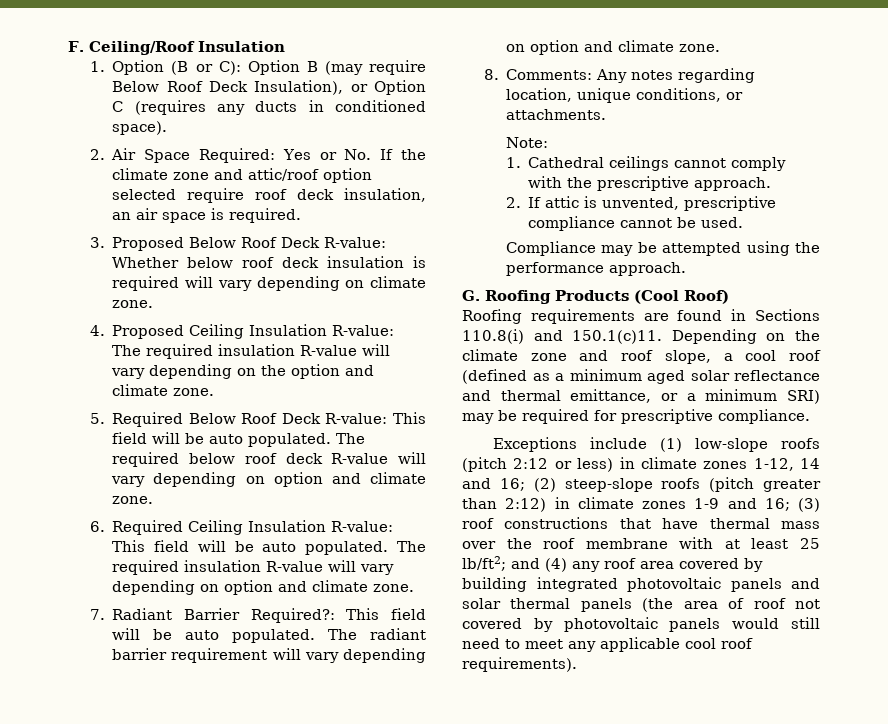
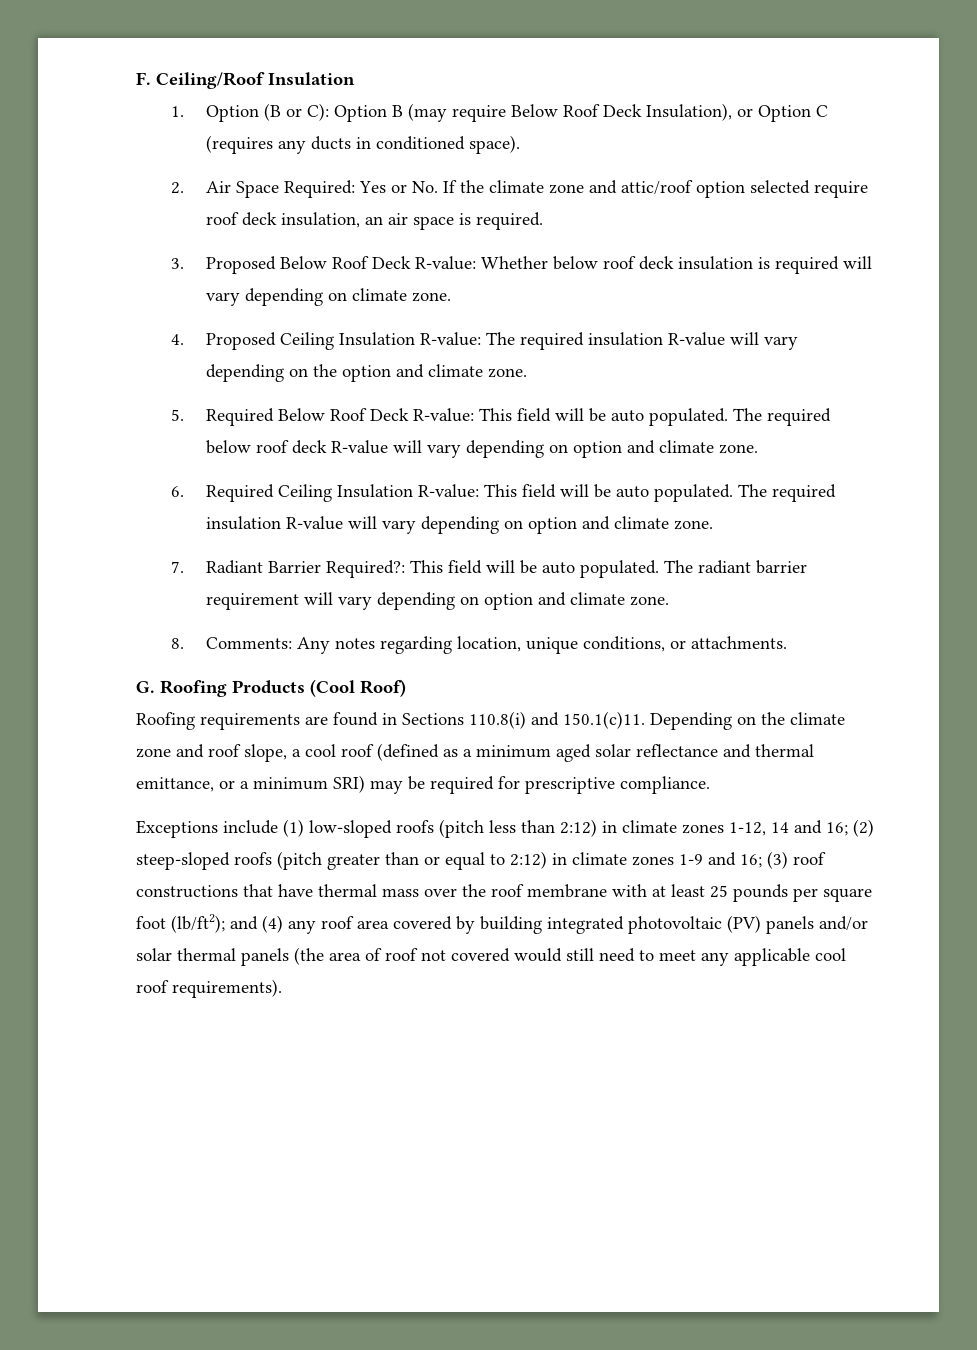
- Note:
- 1. Cathedral ceilings cannot comply with the prescriptive approach.
- 2. If attic is unvented, prescriptive compliance cannot be used.
- Compliance may be attempted using the performance approach.
- Exceptions include (1) low-slope roofs (pitch 2:12 or less) in climate zones 1-12, 14 and 16;
+ Exceptions include (1) low-sloped roofs (pitch less than 2:12) in climate zones 1-12, 14 and 16;
- (2) steep-slope roofs (pitch greater than 2:12) in climate zones 1-9 and 16;
+ (2) steep-sloped roofs (pitch greater than or equal to 2:12) in climate zones 1-9 and 16;
- (3) roof constructions that have thermal mass over the roof membrane with at least 25 lb/ft2;
+ (3) roof constructions that have thermal mass over the roof membrane with at least 25 pounds per square foot (lb/ft2);
- and (4) any roof area covered by building integrated photovoltaic panels and solar thermal panels (the area of roof not covered by photovoltaic panels would still need to meet any applicable cool roof requirements).
+ and (4) any roof area covered by building integrated photovoltaic (PV) panels and/or solar thermal panels (the area of roof not covered would still need to meet any applicable cool roof requirements).

